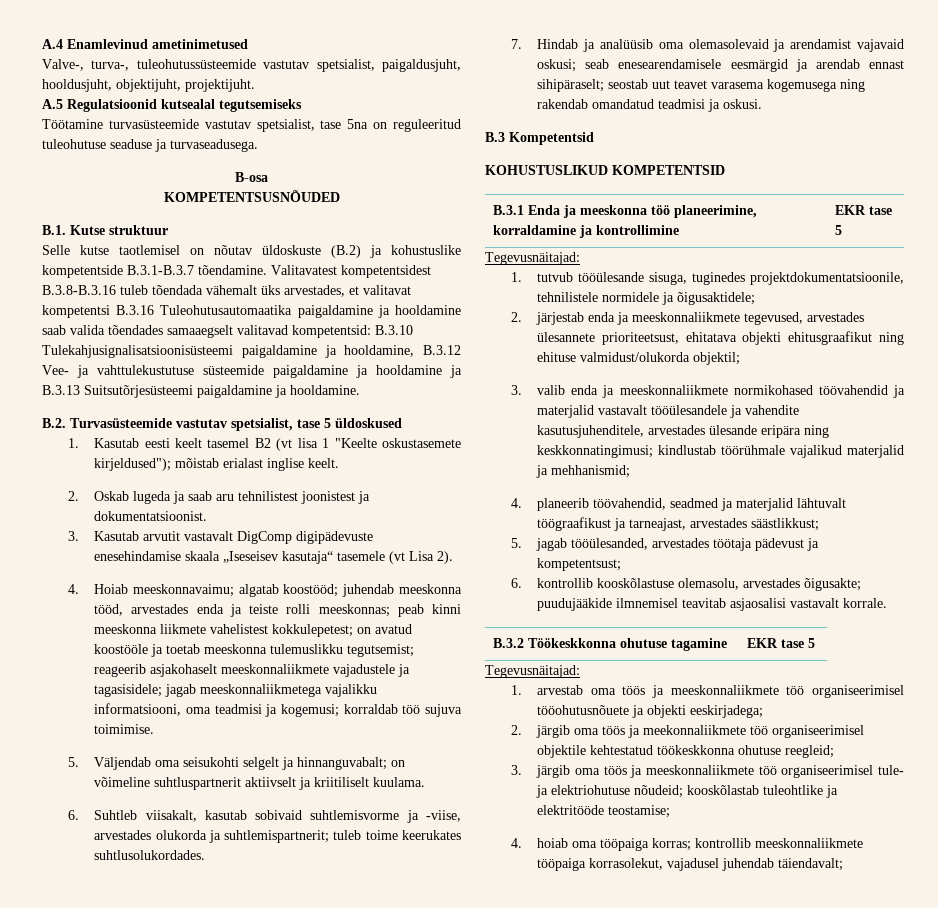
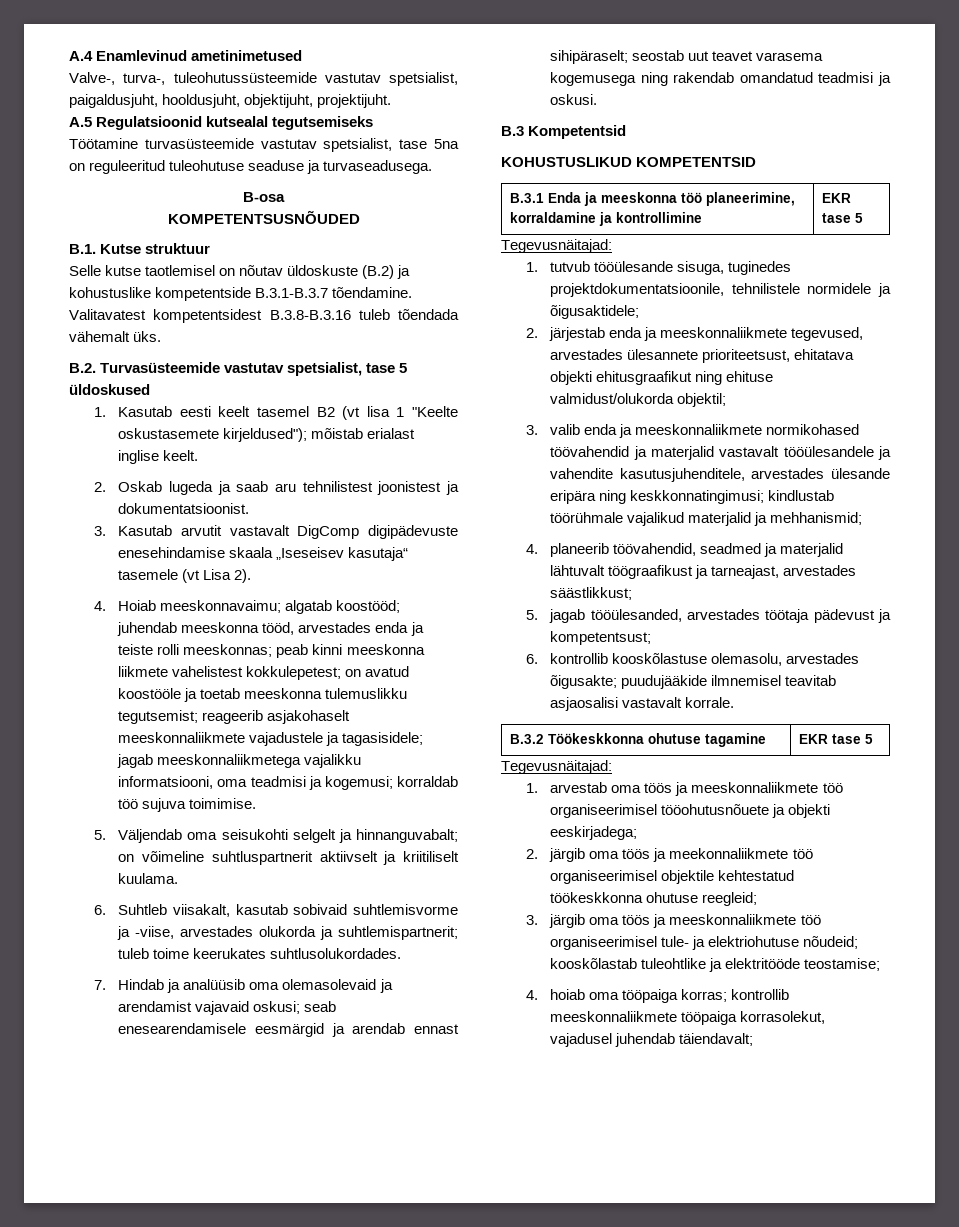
- Valitavatest kompetentsidest B.3.8-B.3.16 tuleb tõendada vähemalt üks arvestades, et valitavat kompetentsi B.3.16 Tuleohutusautomaatika paigaldamine ja hooldamine saab valida tõendades samaaegselt valitavad kompetentsid: B.3.10 Tulekahjusignalisatsioonisüsteemi paigaldamine ja hooldamine, B.3.12 Vee- ja vahttulekustutuse süsteemide paigaldamine ja hooldamine ja B.3.13 Suitsutõrjesüsteemi paigaldamine ja hooldamine.
+ Valitavatest kompetentsidest B.3.8-B.3.16 tuleb tõendada vähemalt üks.

